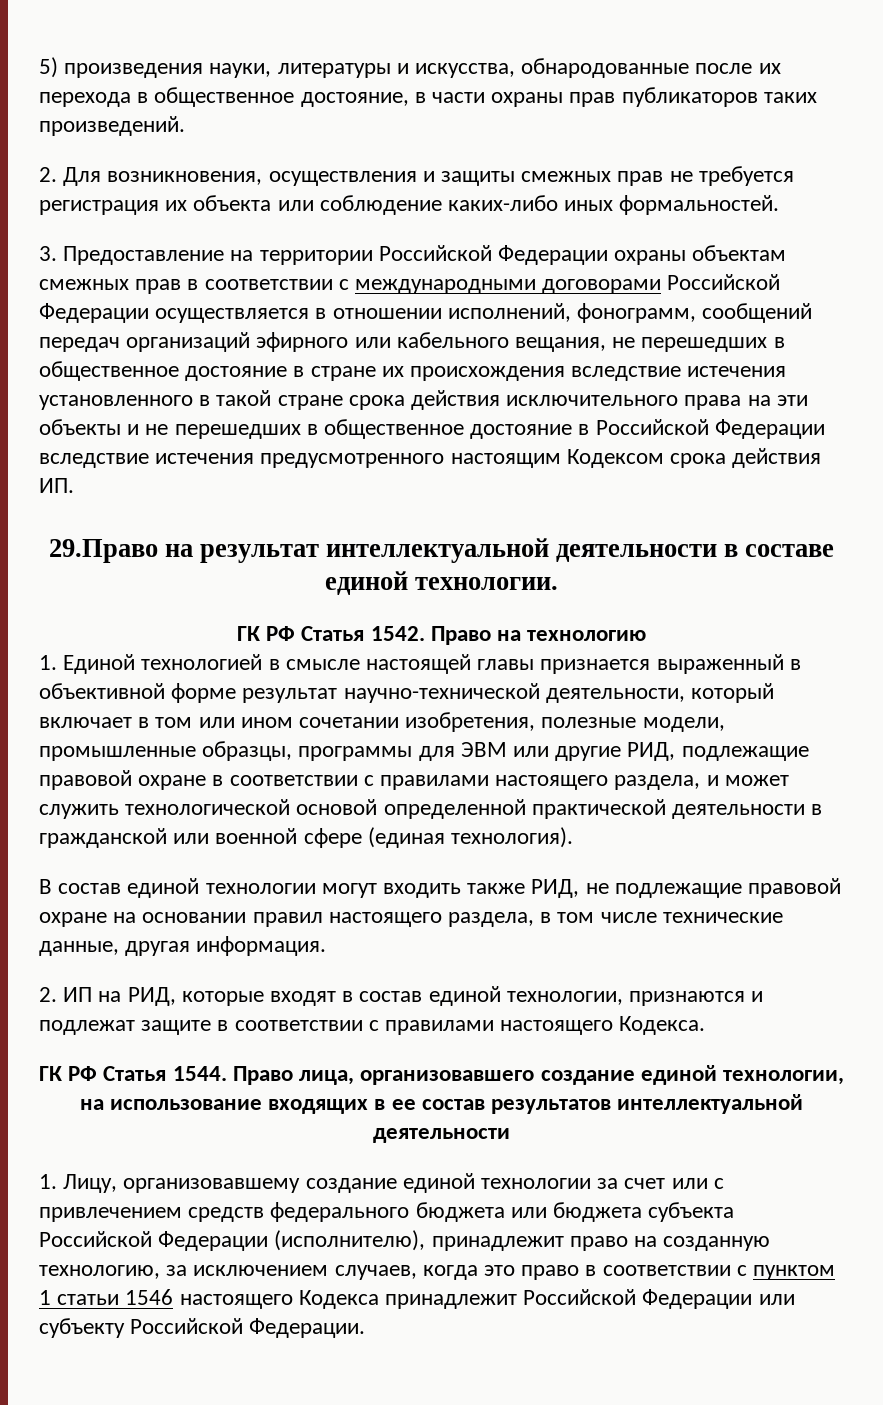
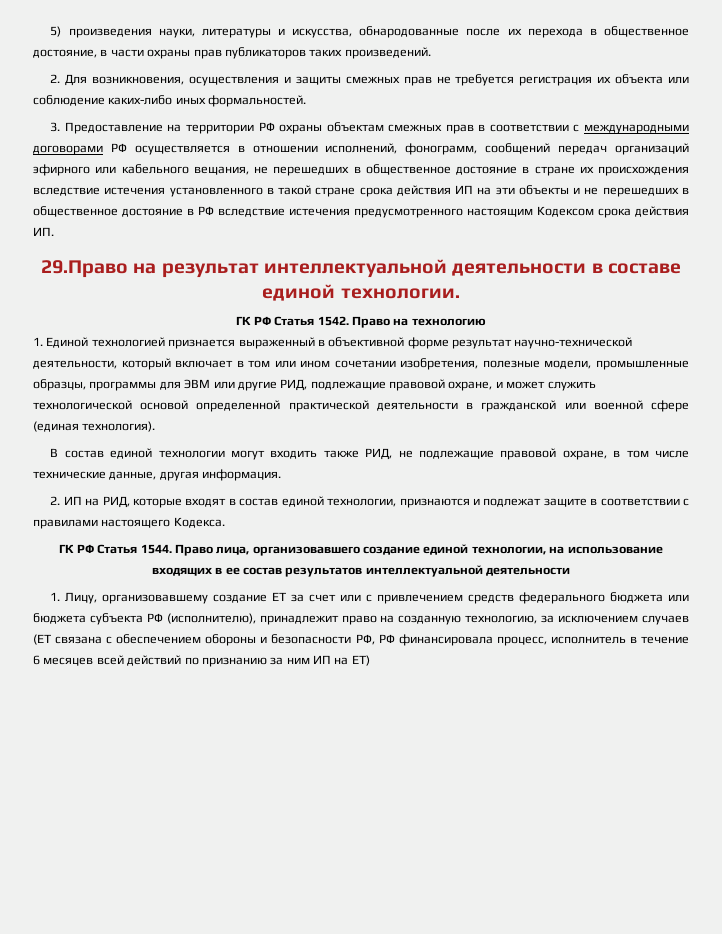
- 3. Предоставление на территории Российской Федерации охраны объектам смежных прав в соответствии с международными договорами Российской Федерации осуществляется в отношении исполнений, фонограмм, сообщений передач организаций эфирного или кабельного вещания, не перешедших в общественное достояние в стране их происхождения вследствие истечения установленного в такой стране срока действия исключительного права на эти объекты и не перешедших в общественное достояние в Российской Федерации вследствие истечения предусмотренного настоящим Кодексом срока действия ИП.
+ 3. Предоставление на территории РФ охраны объектам смежных прав в соответствии с международными договорами РФ осуществляется в отношении исполнений, фонограмм, сообщений передач организаций эфирного или кабельного вещания, не перешедших в общественное достояние в стране их происхождения вследствие истечения установленного в такой стране срока действия ИП на эти объекты и не перешедших в общественное достояние в РФ вследствие истечения предусмотренного настоящим Кодексом срока действия ИП.
- 1. Единой технологией в смысле настоящей главы признается выраженный в объективной форме результат научно-технической деятельности, который включает в том или ином сочетании изобретения, полезные модели, промышленные образцы, программы для ЭВМ или другие РИД, подлежащие правовой охране в соответствии с правилами настоящего раздела, и может служить технологической основой определенной практической деятельности в гражданской или военной сфере (единая технология).
+ 1. Единой технологией признается выраженный в объективной форме результат научно-технической деятельности, который включает в том или ином сочетании изобретения, полезные модели, промышленные образцы, программы для ЭВМ или другие РИД, подлежащие правовой охране, и может служить технологической основой определенной практической деятельности в гражданской или военной сфере (единая технология).
- В состав единой технологии могут входить также РИД, не подлежащие правовой охране на основании правил настоящего раздела, в том числе технические данные, другая информация.
+ В состав единой технологии могут входить также РИД, не подлежащие правовой охране, в том числе технические данные, другая информация.
- 1. Лицу, организовавшему создание единой технологии за счет или с привлечением средств федерального бюджета или бюджета субъекта Российской Федерации (исполнителю), принадлежит право на созданную технологию, за исключением случаев, когда это право в соответствии с пунктом 1 статьи 1546 настоящего Кодекса принадлежит Российской Федерации или субъекту Российской Федерации.
+ 1. Лицу, организовавшему создание ЕТ за счет или с привлечением средств федерального бюджета или бюджета субъекта РФ (исполнителю), принадлежит право на созданную технологию, за исключением случаев (ЕТ связана с обеспечением обороны и безопасности РФ, РФ финансировала процесс, исполнитель в течение 6 месяцев всей действий по признанию за ним ИП на ЕТ)

